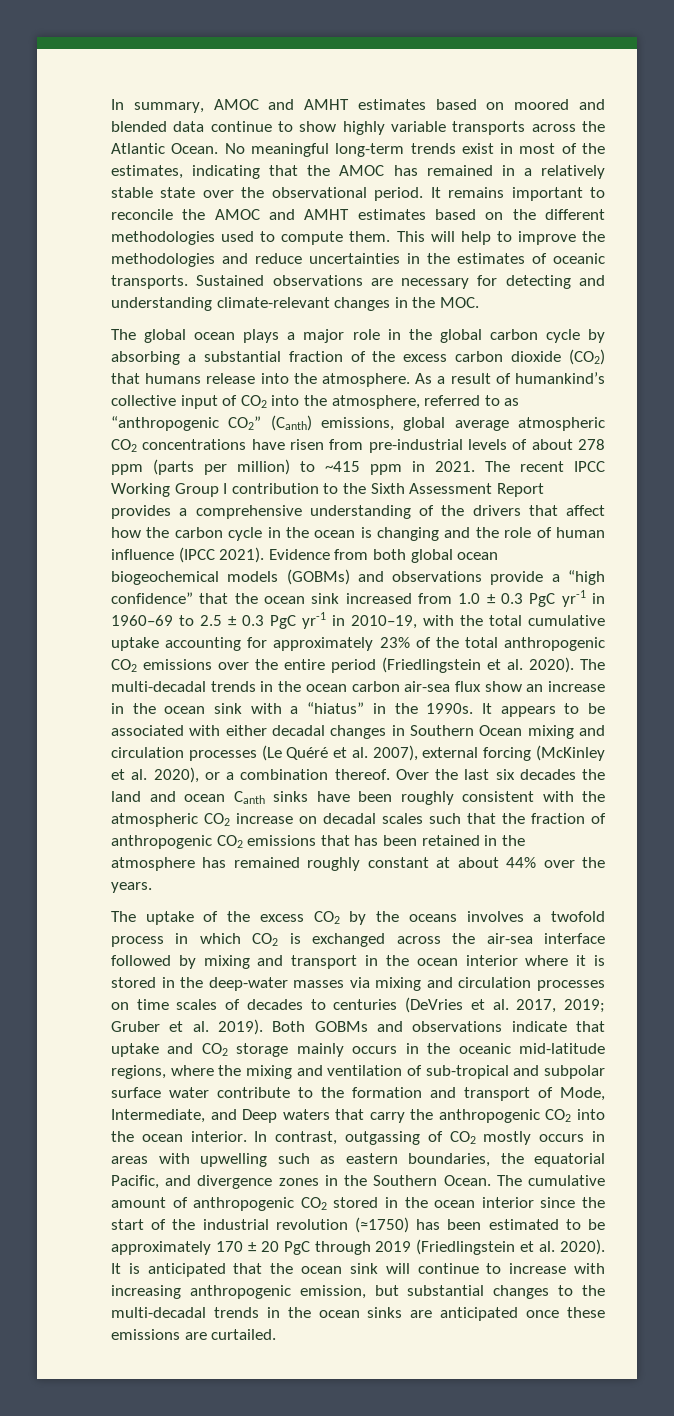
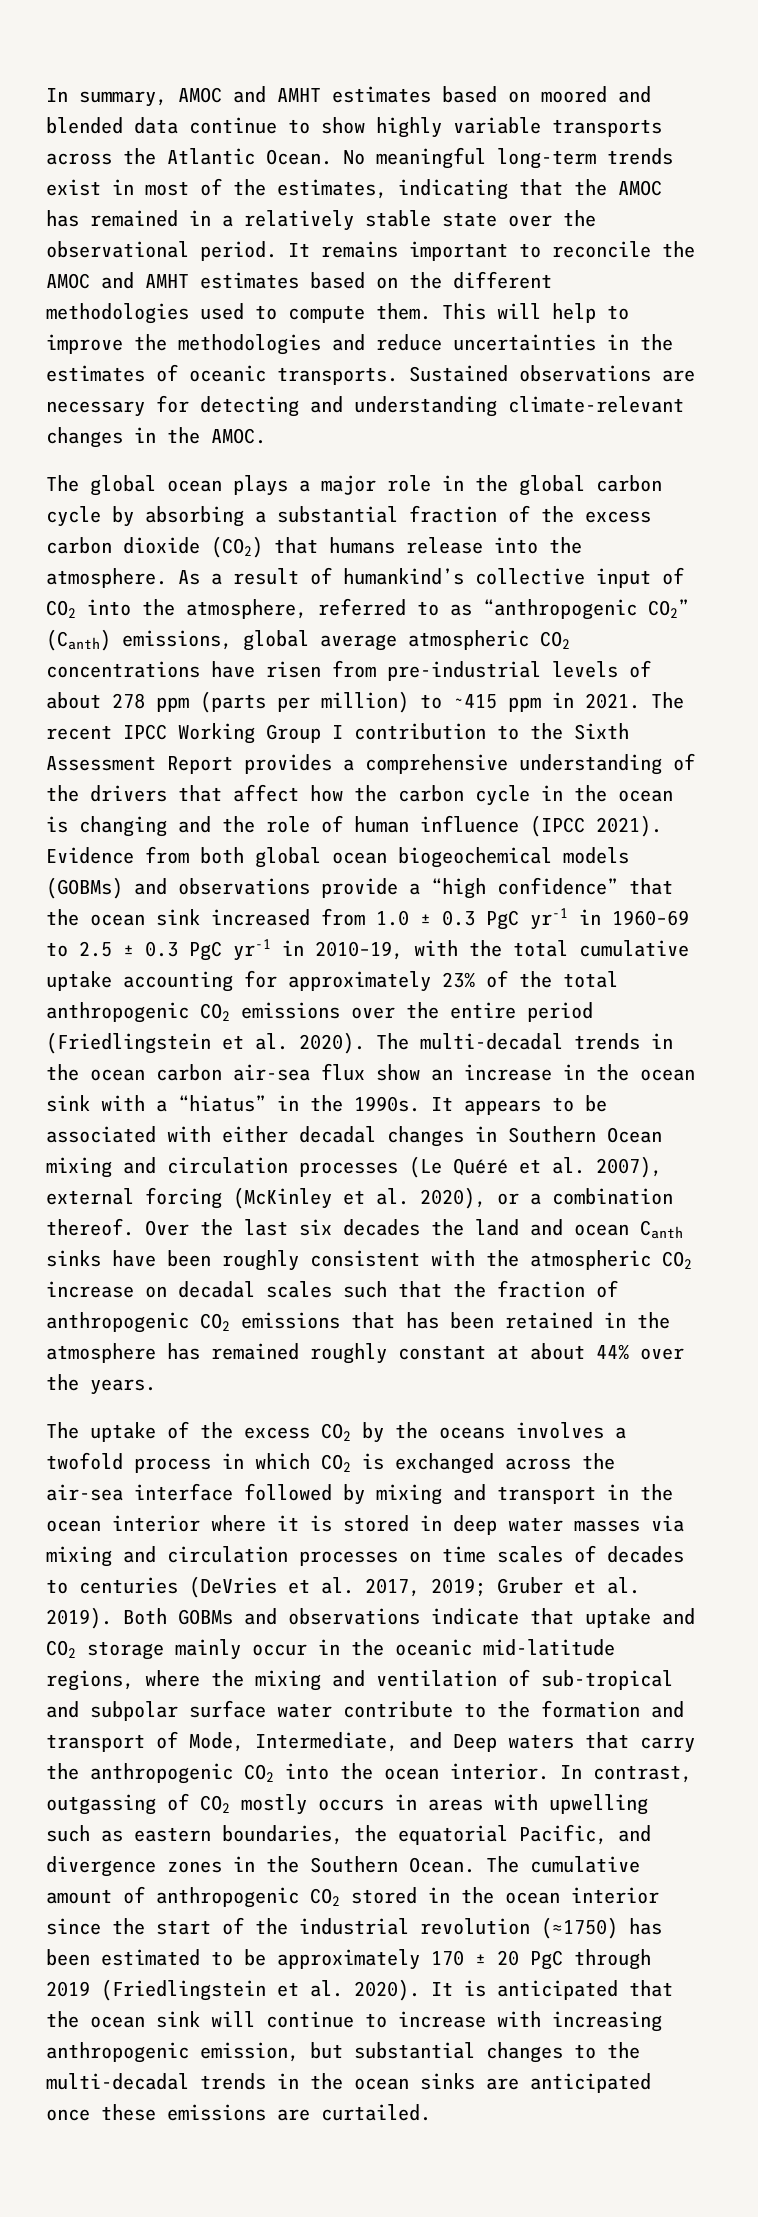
- Sustained observations are necessary for detecting and understanding climate-relevant changes in the MOC.
+ Sustained observations are necessary for detecting and understanding climate-relevant changes in the AMOC.
- The uptake of the excess CO2 by the oceans involves a twofold process in which CO2 is exchanged across the air-sea interface followed by mixing and transport in the ocean interior where it is stored in the deep-water masses via mixing and circulation processes on time scales of decades to centuries (DeVries et al. 2017, 2019; Gruber et al. 2019).
+ The uptake of the excess CO2 by the oceans involves a twofold process in which CO2 is exchanged across the air-sea interface followed by mixing and transport in the ocean interior where it is stored in deep water masses via mixing and circulation processes on time scales of decades to centuries (DeVries et al. 2017, 2019; Gruber et al. 2019).
- Both GOBMs and observations indicate that uptake and CO2 storage mainly occurs in the oceanic mid-latitude regions, where the mixing and ventilation of sub-tropical and subpolar surface water contribute to the formation and transport of Mode, Intermediate, and Deep waters that carry the anthropogenic CO2 into the ocean interior.
+ Both GOBMs and observations indicate that uptake and CO2 storage mainly occur in the oceanic mid-latitude regions, where the mixing and ventilation of sub-tropical and subpolar surface water contribute to the formation and transport of Mode, Intermediate, and Deep waters that carry the anthropogenic CO2 into the ocean interior.

